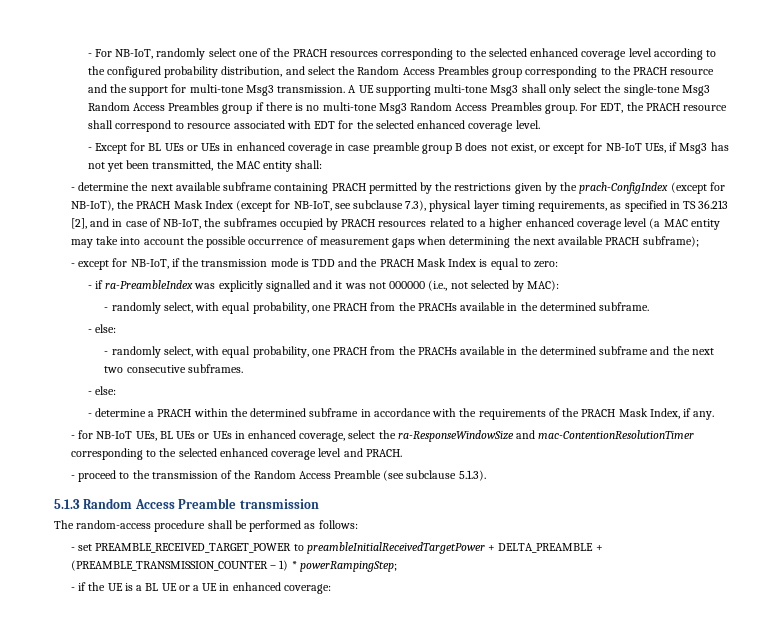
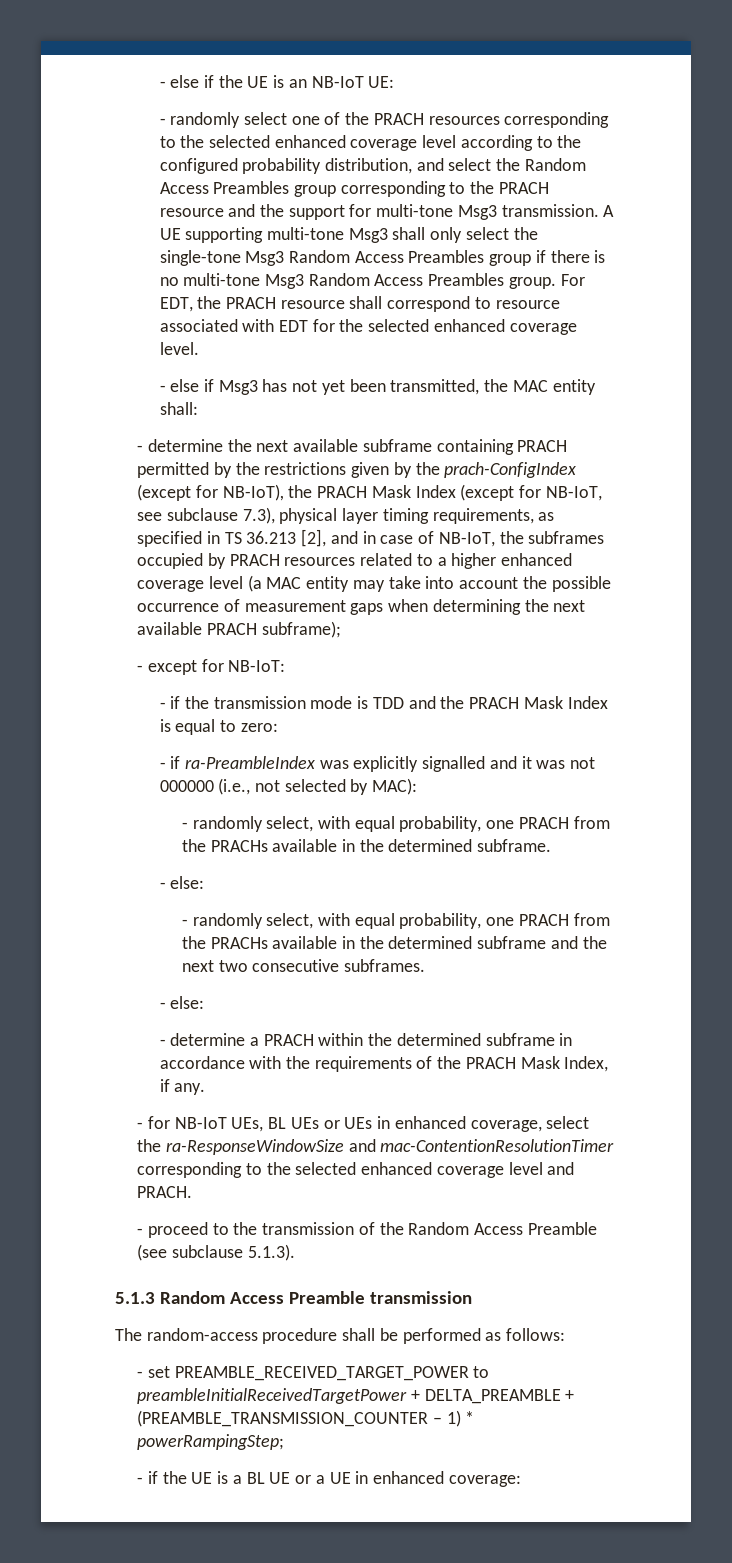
- - For NB-IoT, randomly select one of the PRACH resources corresponding to the selected enhanced coverage level according to the configured probability distribution, and select the Random Access Preambles group corresponding to the PRACH resource and the support for multi-tone Msg3 transmission.
+ - else if the UE is an NB-IoT UE:
+ - randomly select one of the PRACH resources corresponding to the selected enhanced coverage level according to the configured probability distribution, and select the Random Access Preambles group corresponding to the PRACH resource and the support for multi-tone Msg3 transmission.
- - Except for BL UEs or UEs in enhanced coverage in case preamble group B does not exist, or except for NB-IoT UEs, if Msg3 has not yet been transmitted, the MAC entity shall:
+ - else if Msg3 has not yet been transmitted, the MAC entity shall:
- - except for NB-IoT, if the transmission mode is TDD and the PRACH Mask Index is equal to zero:
+ - except for NB-IoT:
+ - if the transmission mode is TDD and the PRACH Mask Index is equal to zero:

